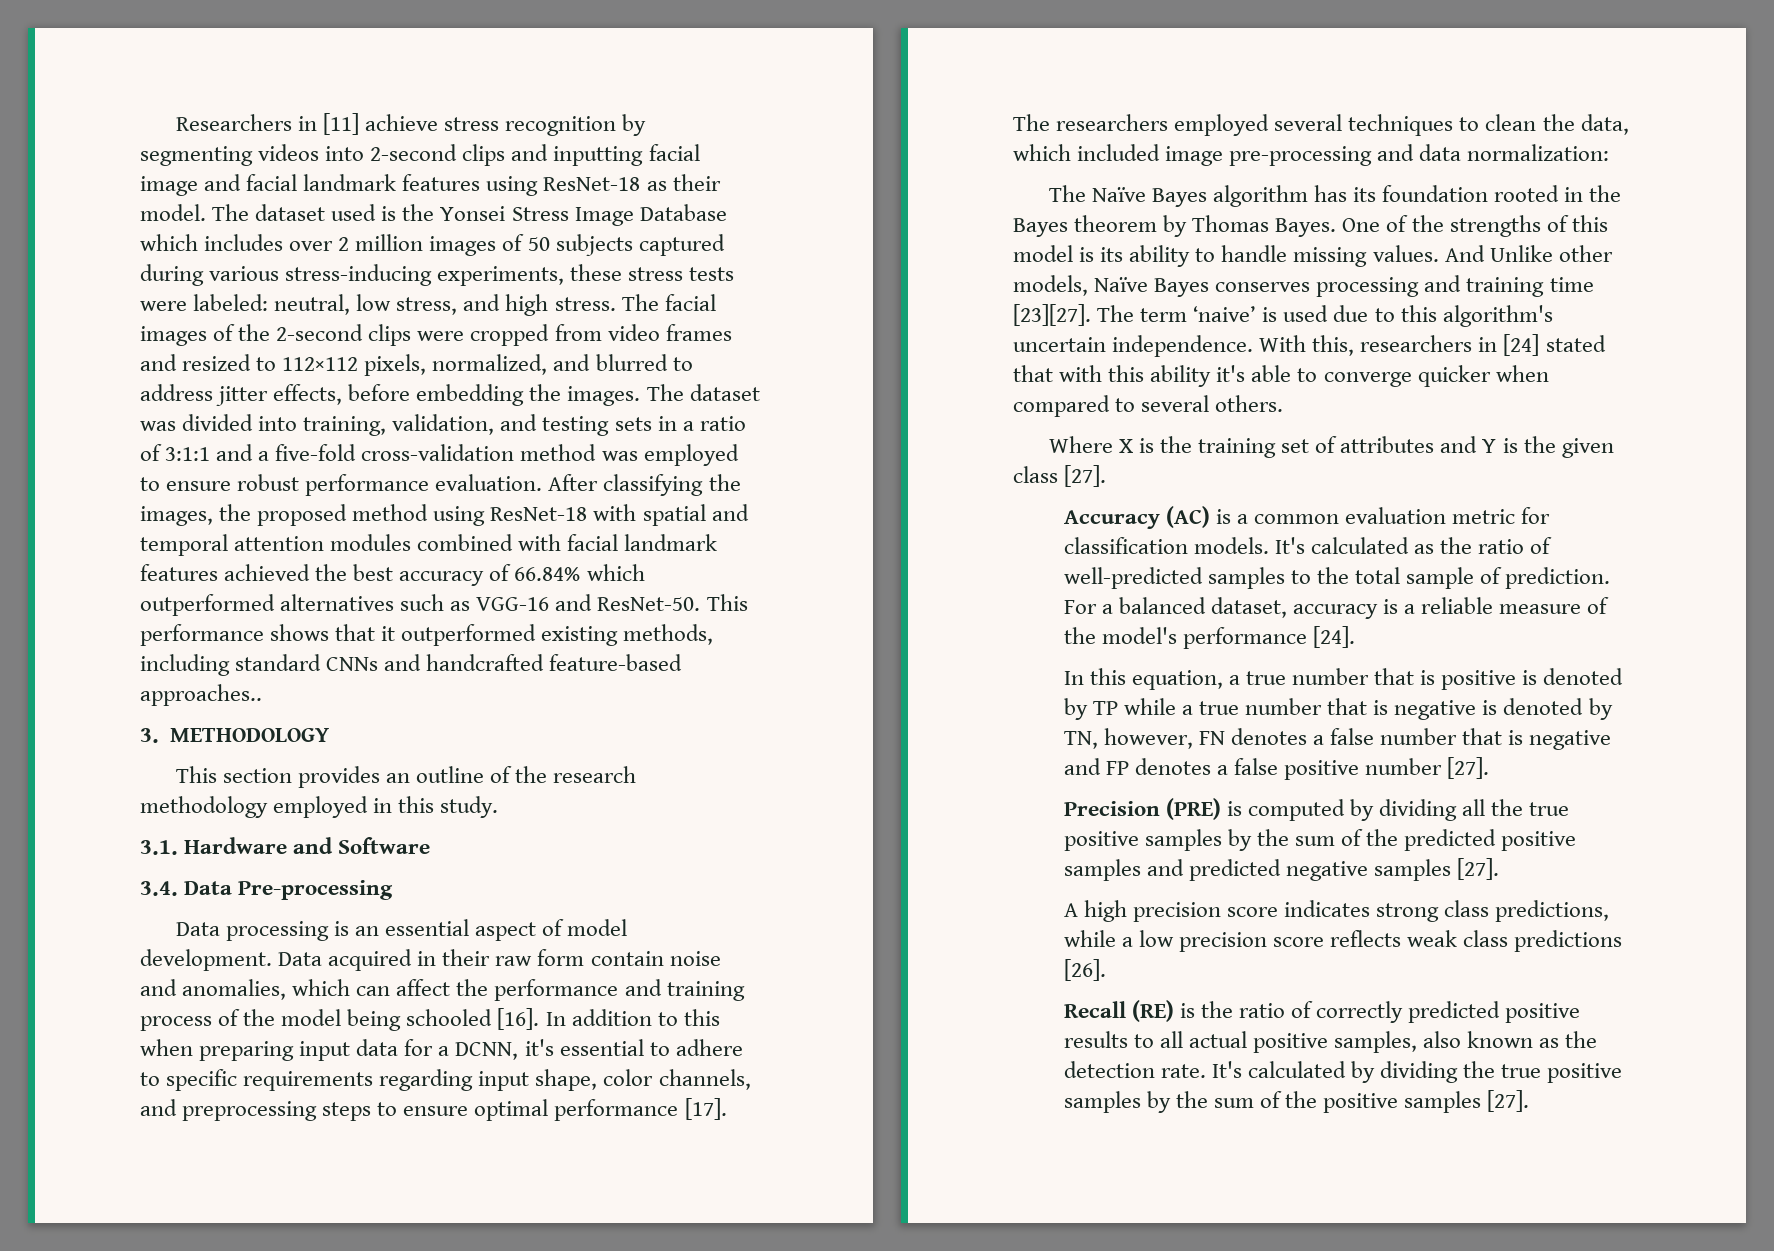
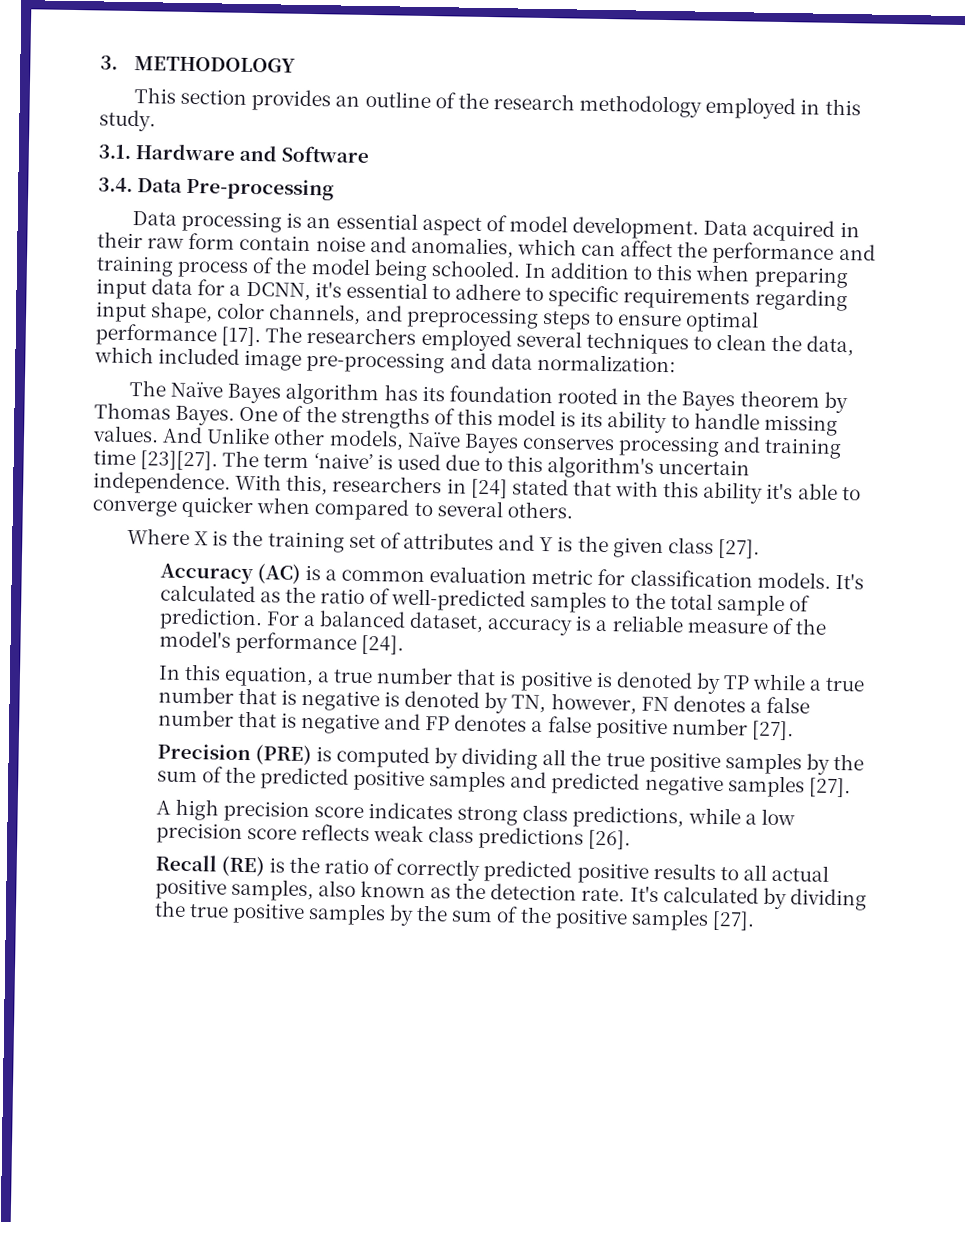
- Researchers in [11] achieve stress recognition by segmenting videos into 2-second clips and inputting facial image and facial landmark features using ResNet-18 as their model. The dataset used is the Yonsei Stress Image Database which includes over 2 million images of 50 subjects captured during various stress-inducing experiments, these stress tests were labeled: neutral, low stress, and high stress. The facial images of the 2-second clips were cropped from video frames and resized to 112×112 pixels, normalized, and blurred to address jitter effects, before embedding the images. The dataset was divided into training, validation, and testing sets in a ratio of 3:1:1 and a five-fold cross-validation method was employed to ensure robust performance evaluation. After classifying the images, the proposed method using ResNet-18 with spatial and temporal attention modules combined with facial landmark features achieved the best accuracy of 66.84% which outperformed alternatives such as VGG-16 and ResNet-50. This performance shows that it outperformed existing methods, including standard CNNs and handcrafted feature-based approaches..
- Data acquired in their raw form contain noise and anomalies, which can affect the performance and training process of the model being schooled [16].
+ Data acquired in their raw form contain noise and anomalies, which can affect the performance and training process of the model being schooled.

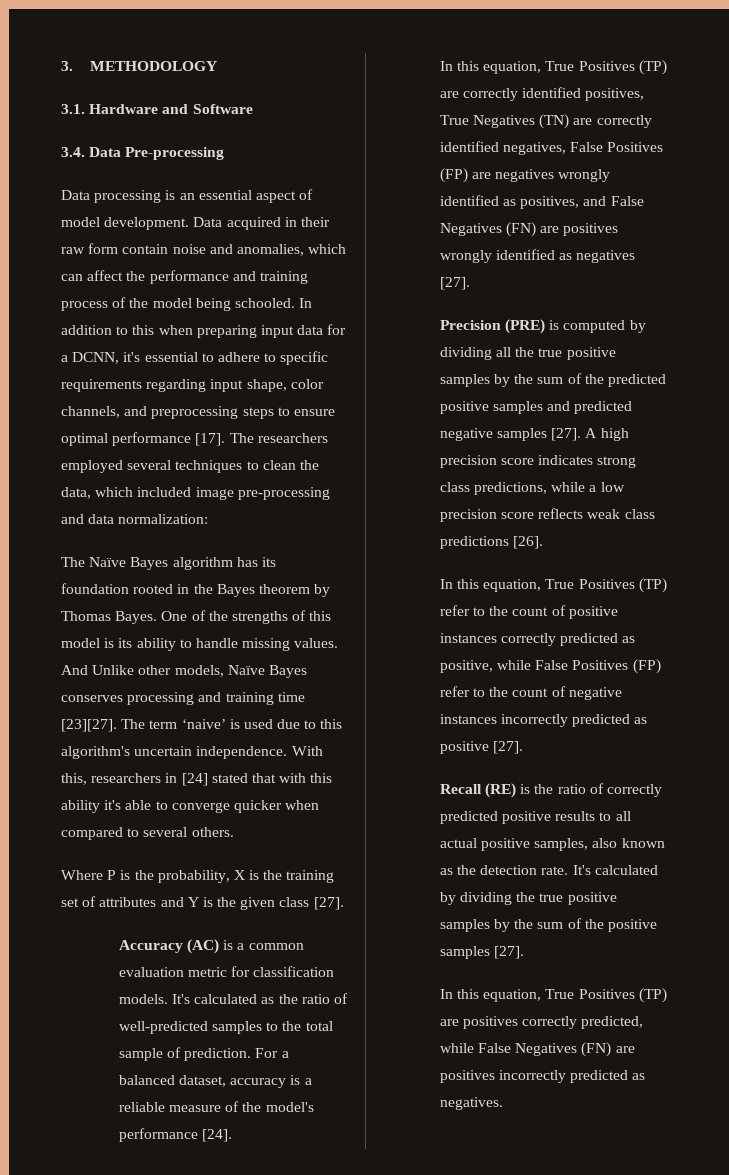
- This section provides an outline of the research methodology employed in this study.
- Where X is the training set of attributes and Y is the given class [27].
+ Where P is the probability, X is the training set of attributes and Y is the given class [27].
- In this equation, a true number that is positive is denoted by TP while a true number that is negative is denoted by TN, however, FN denotes a false number that is negative and FP denotes a false positive number [27].
+ In this equation, True Positives (TP) are correctly identified positives, True Negatives (TN) are correctly identified negatives, False Positives (FP) are negatives wrongly identified as positives, and False Negatives (FN) are positives wrongly identified as negatives [27].
- Precision (PRE) is computed by dividing all the true positive samples by the sum of the predicted positive samples and predicted negative samples [27].
- A high precision score indicates strong class predictions, while a low precision score reflects weak class predictions [26].
+ Precision (PRE) is computed by dividing all the true positive samples by the sum of the predicted positive samples and predicted negative samples [27]. A high precision score indicates strong class predictions, while a low precision score reflects weak class predictions [26].
+ In this equation, True Positives (TP) refer to the count of positive instances correctly predicted as positive, while False Positives (FP) refer to the count of negative instances incorrectly predicted as positive [27].
+ In this equation, True Positives (TP) are positives correctly predicted, while False Negatives (FN) are positives incorrectly predicted as negatives.

